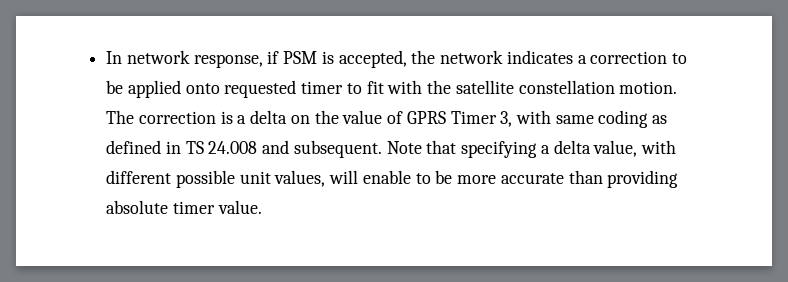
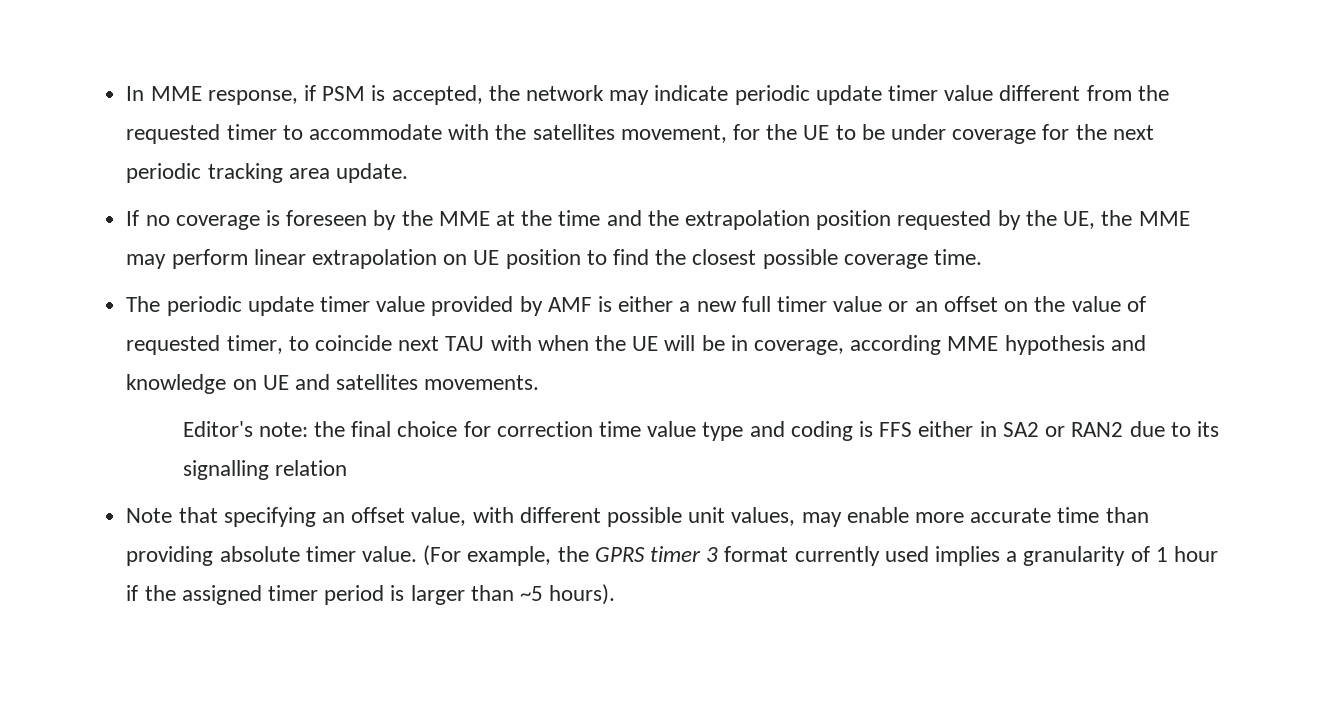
- In network response, if PSM is accepted, the network indicates a correction to be applied onto requested timer to fit with the satellite constellation motion. The correction is a delta on the value of GPRS Timer 3, with same coding as defined in TS 24.008 and subsequent. Note that specifying a delta value, with different possible unit values, will enable to be more accurate than providing absolute timer value.
+ In MME response, if PSM is accepted, the network may indicate periodic update timer value different from the requested timer to accommodate with the satellites movement, for the UE to be under coverage for the next periodic tracking area update.
+ If no coverage is foreseen by the MME at the time and the extrapolation position requested by the UE, the MME may perform linear extrapolation on UE position to find the closest possible coverage time.
+ The periodic update timer value provided by AMF is either a new full timer value or an offset on the value of requested timer, to coincide next TAU with when the UE will be in coverage, according MME hypothesis and knowledge on UE and satellites movements.
+ Editor's note: the final choice for correction time value type and coding is FFS either in SA2 or RAN2 due to its signalling relation
+ Note that specifying an offset value, with different possible unit values, may enable more accurate time than providing absolute timer value.
+ (For example, the GPRS timer 3 format currently used implies a granularity of 1 hour if the assigned timer period is larger than ~5 hours).

